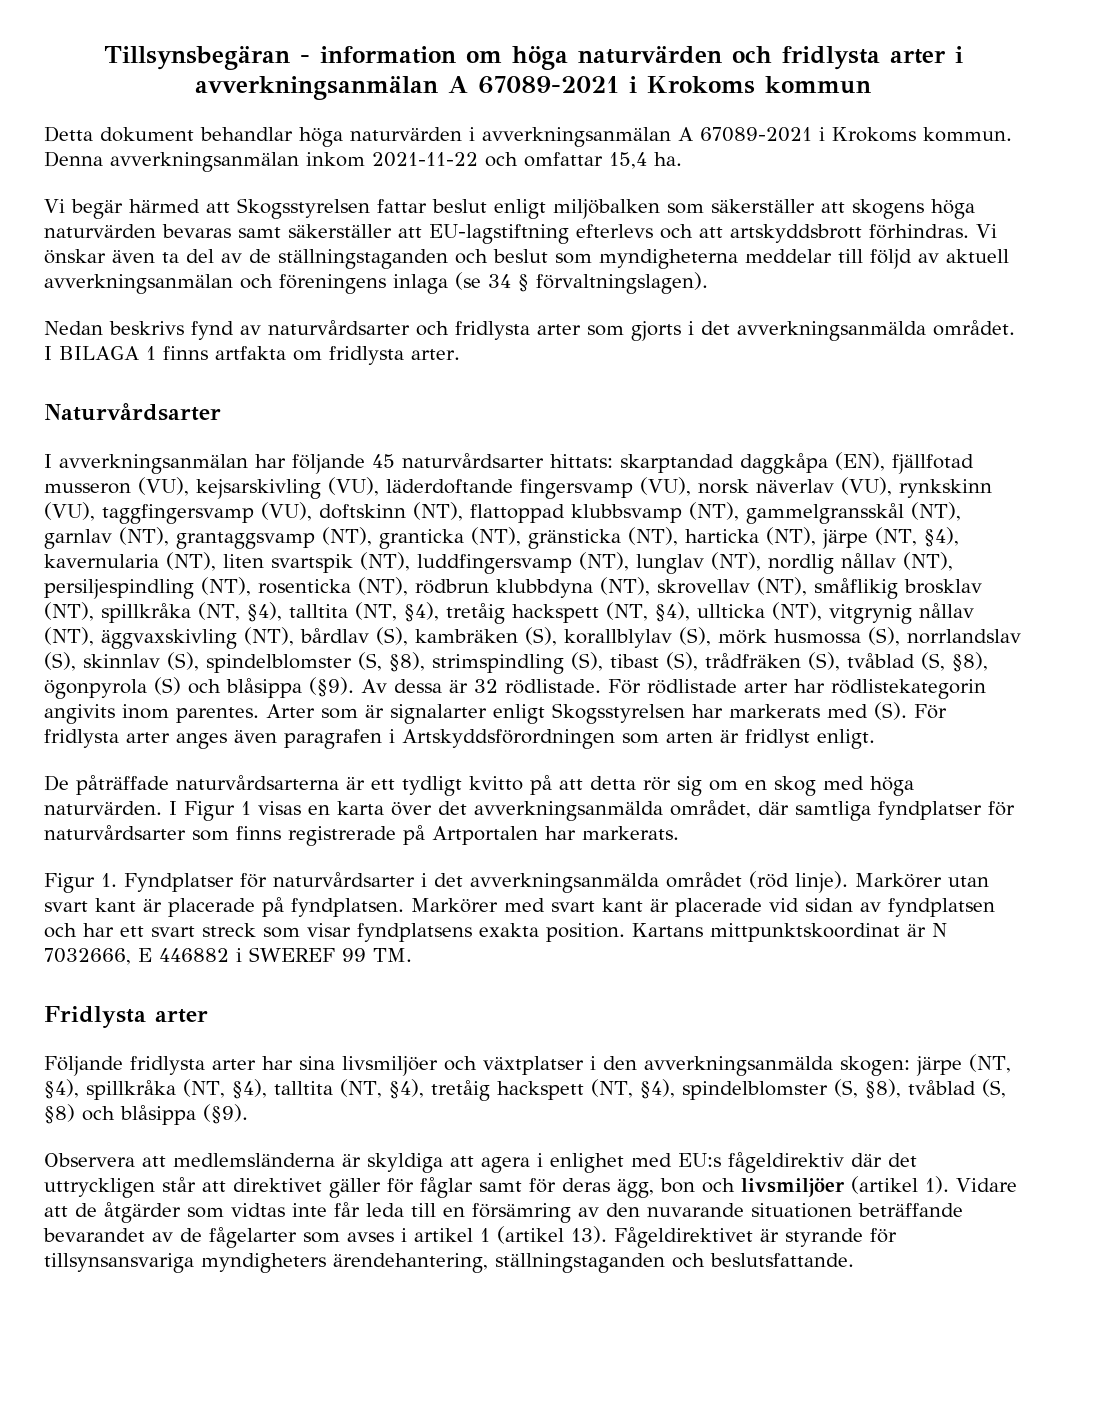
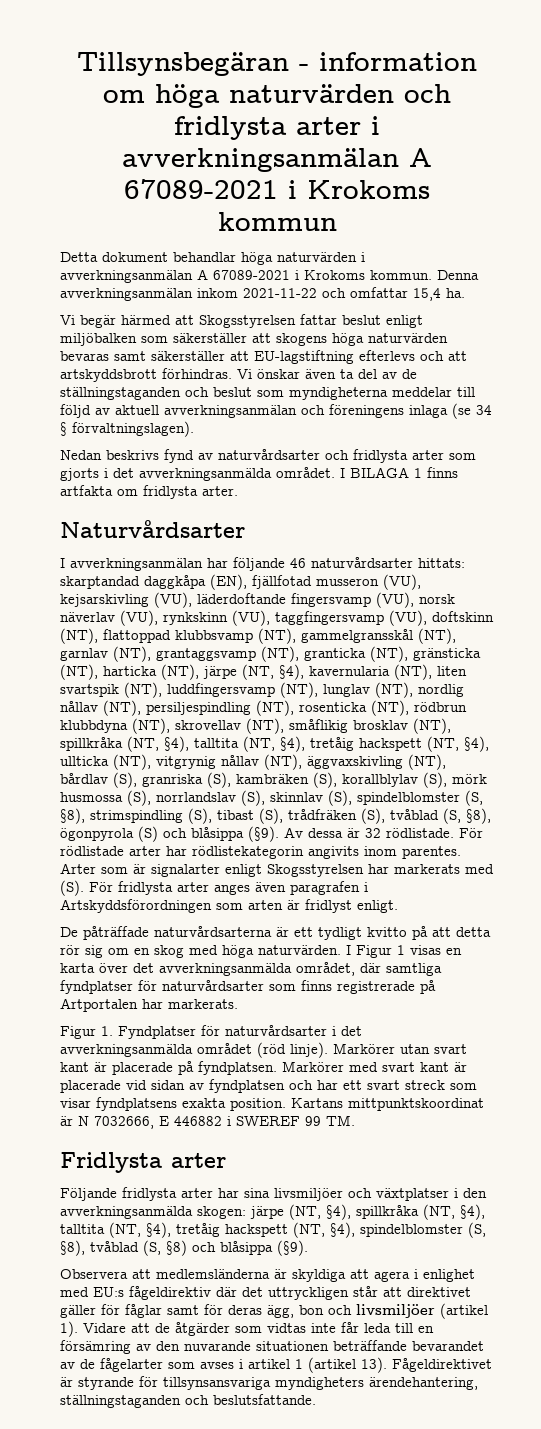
- I avverkningsanmälan har följande 45 naturvårdsarter hittats:
+ I avverkningsanmälan har följande 46 naturvårdsarter hittats:
- skarptandad daggkåpa (EN), fjällfotad musseron (VU), kejsarskivling (VU), läderdoftande fingersvamp (VU), norsk näverlav (VU), rynkskinn (VU), taggfingersvamp (VU), doftskinn (NT), flattoppad klubbsvamp (NT), gammelgransskål (NT), garnlav (NT), grantaggsvamp (NT), granticka (NT), gränsticka (NT), harticka (NT), järpe (NT, §4), kavernularia (NT), liten svartspik (NT), luddfingersvamp (NT), lunglav (NT), nordlig nållav (NT), persiljespindling (NT), rosenticka (NT), rödbrun klubbdyna (NT), skrovellav (NT), småflikig brosklav (NT), spillkråka (NT, §4), talltita (NT, §4), tretåig hackspett (NT, §4), ullticka (NT), vitgrynig nållav (NT), äggvaxskivling (NT), bårdlav (S), kambräken (S), korallblylav (S), mörk husmossa (S), norrlandslav (S), skinnlav (S), spindelblomster (S, §8), strimspindling (S), tibast (S), trådfräken (S), tvåblad (S, §8), ögonpyrola (S) och blåsippa (§9).
+ skarptandad daggkåpa (EN), fjällfotad musseron (VU), kejsarskivling (VU), läderdoftande fingersvamp (VU), norsk näverlav (VU), rynkskinn (VU), taggfingersvamp (VU), doftskinn (NT), flattoppad klubbsvamp (NT), gammelgransskål (NT), garnlav (NT), grantaggsvamp (NT), granticka (NT), gränsticka (NT), harticka (NT), järpe (NT, §4), kavernularia (NT), liten svartspik (NT), luddfingersvamp (NT), lunglav (NT), nordlig nållav (NT), persiljespindling (NT), rosenticka (NT), rödbrun klubbdyna (NT), skrovellav (NT), småflikig brosklav (NT), spillkråka (NT, §4), talltita (NT, §4), tretåig hackspett (NT, §4), ullticka (NT), vitgrynig nållav (NT), äggvaxskivling (NT), bårdlav (S), granriska (S), kambräken (S), korallblylav (S), mörk husmossa (S), norrlandslav (S), skinnlav (S), spindelblomster (S, §8), strimspindling (S), tibast (S), trådfräken (S), tvåblad (S, §8), ögonpyrola (S) och blåsippa (§9).

